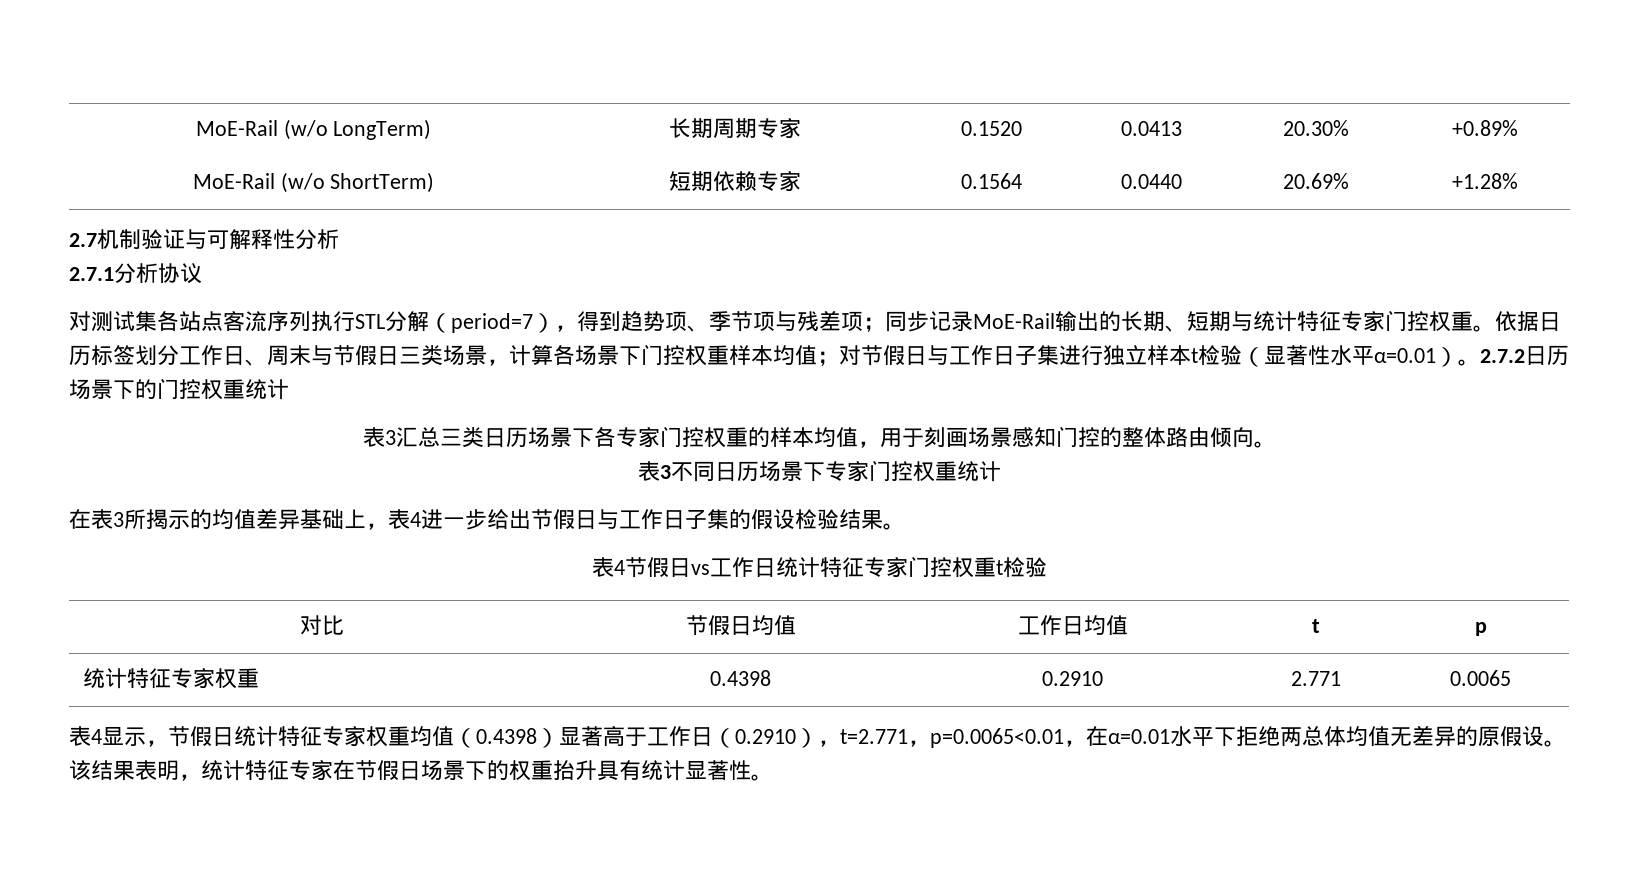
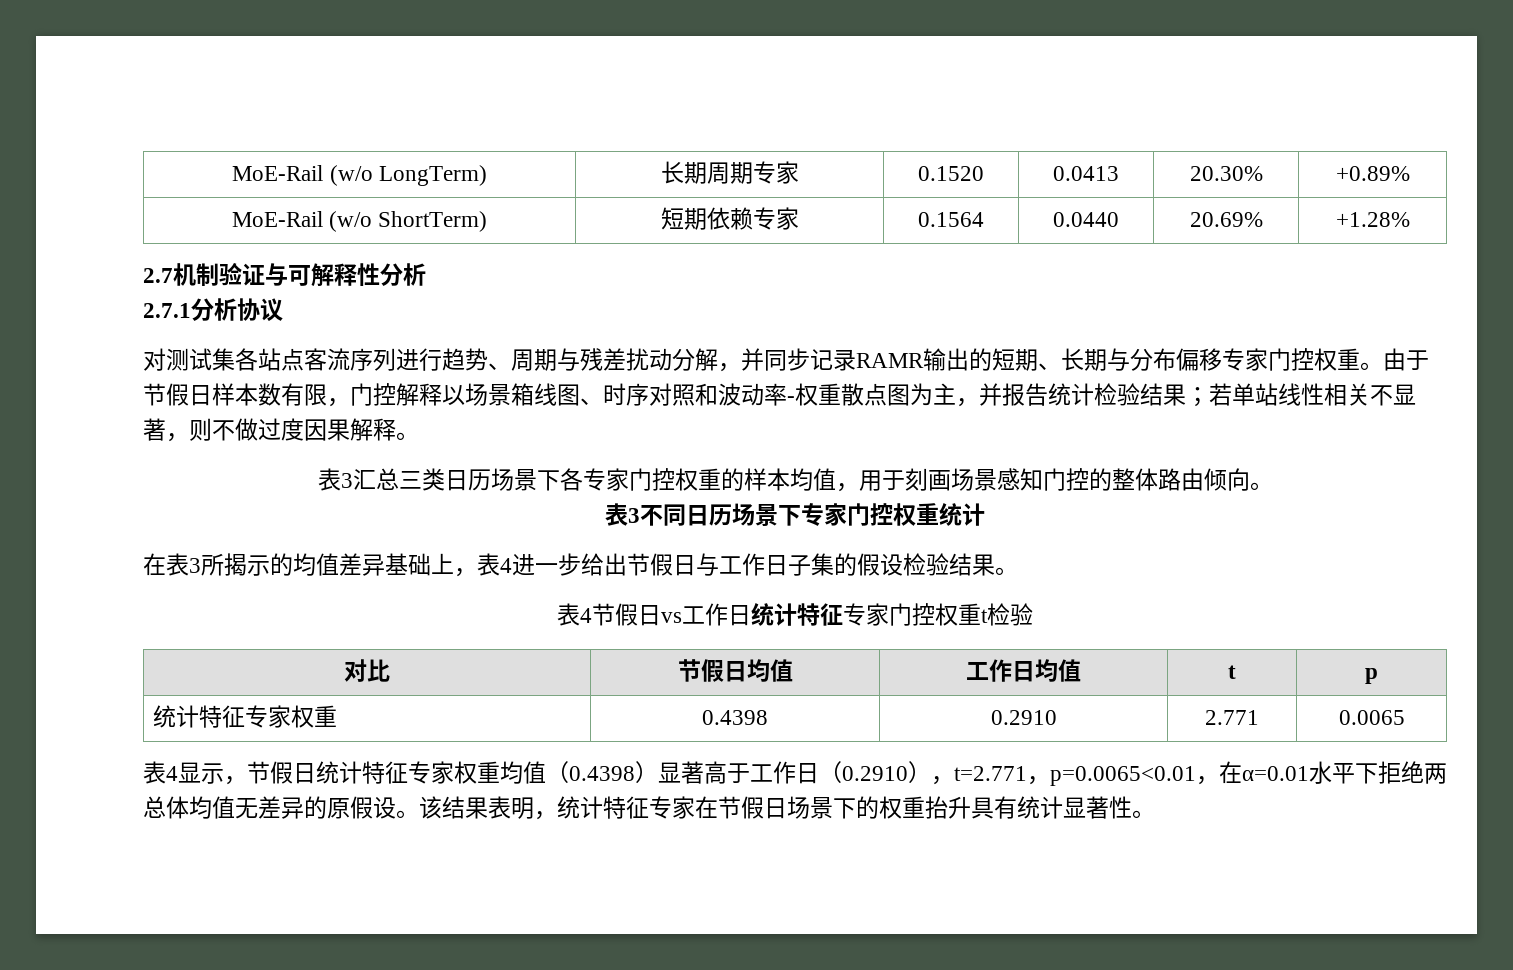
- 对测试集各站点客流序列执行STL分解（period=7），得到趋势项、季节项与残差项；同步记录MoE-Rail输出的长期、短期与统计特征专家门控权重。依据日历标签划分工作日、周末与节假日三类场景，计算各场景下门控权重样本均值；对节假日与工作日子集进行独立样本t检验（显著性水平α=0.01）。2.7.2日历场景下的门控权重统计
+ 对测试集各站点客流序列进行趋势、周期与残差扰动分解，并同步记录RAMR输出的短期、长期与分布偏移专家门控权重。由于节假日样本数有限，门控解释以场景箱线图、时序对照和波动率-权重散点图为主，并报告统计检验结果；若单站线性相关不显著，则不做过度因果解释。

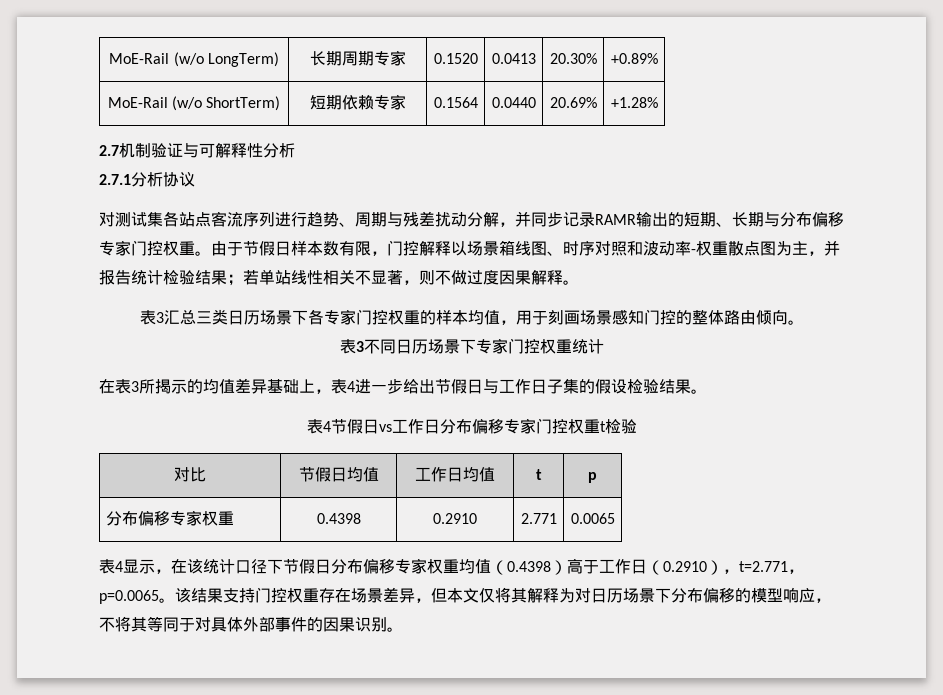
- 表4节假日vs工作日统计特征专家门控权重t检验
+ 表4节假日vs工作日分布偏移专家门控权重t检验
- 统计特征专家权重 | 0.4398 | 0.2910 | 2.771 | 0.0065
+ 分布偏移专家权重 | 0.4398 | 0.2910 | 2.771 | 0.0065
- 表4显示，节假日统计特征专家权重均值（0.4398）显著高于工作日（0.2910），t=2.771，p=0.0065<0.01，在α=0.01水平下拒绝两总体均值无差异的原假设。该结果表明，统计特征专家在节假日场景下的权重抬升具有统计显著性。
+ 表4显示，在该统计口径下节假日分布偏移专家权重均值（0.4398）高于工作日（0.2910），t=2.771，p=0.0065。该结果支持门控权重存在场景差异，但本文仅将其解释为对日历场景下分布偏移的模型响应，不将其等同于对具体外部事件的因果识别。

